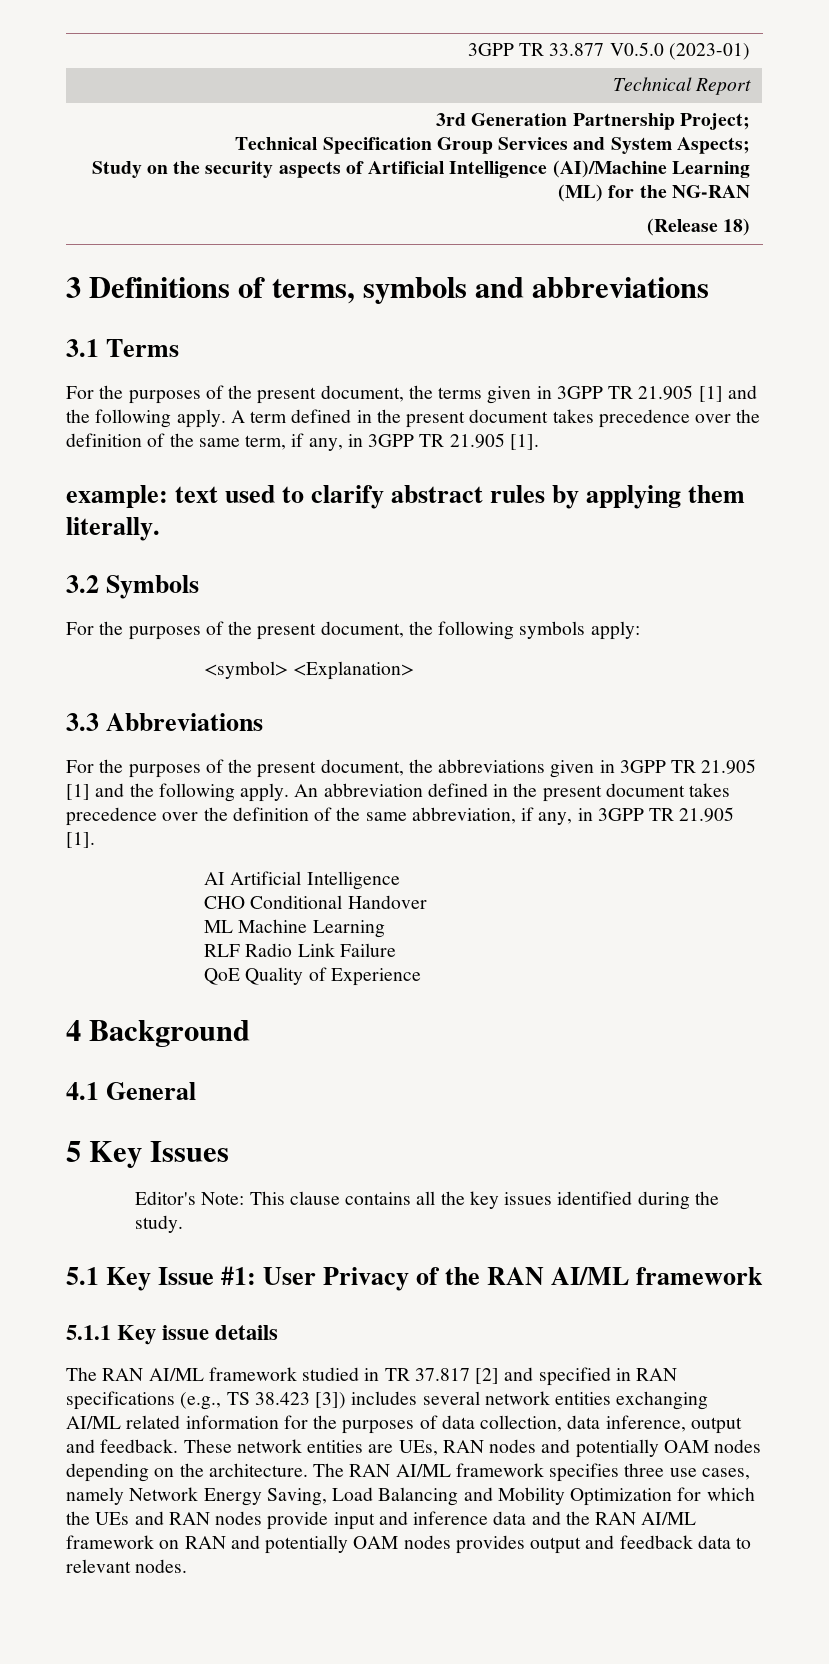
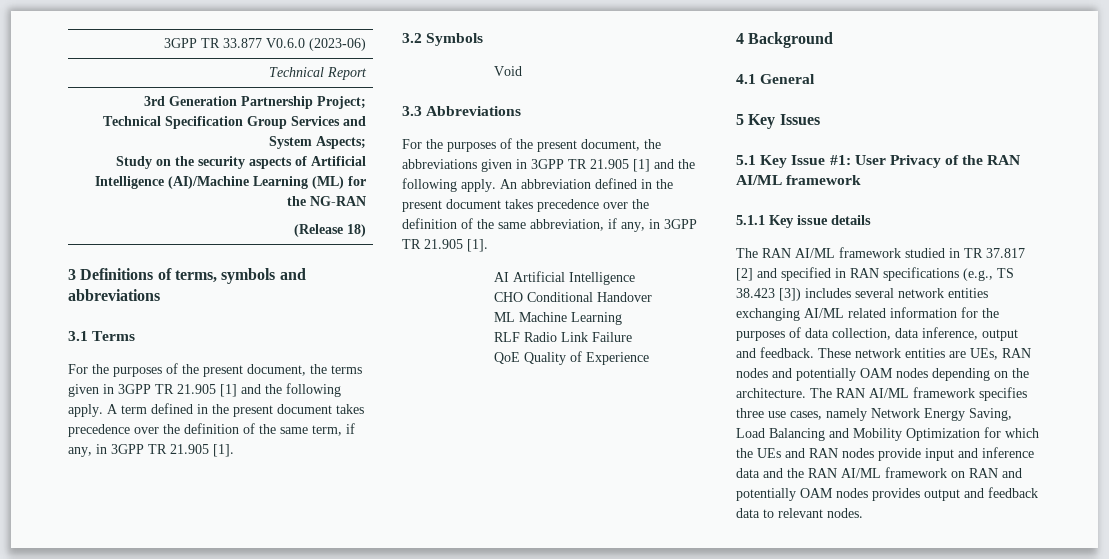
- 3GPP TR 33.877 V0.5.0 (2023-01)
+ 3GPP TR 33.877 V0.6.0 (2023-06)
- example: text used to clarify abstract rules by applying them literally.
  3.2 Symbols
- For the purposes of the present document, the following symbols apply:
- <symbol> <Explanation>
+ Void
- Editor's Note: This clause contains all the key issues identified during the study.

